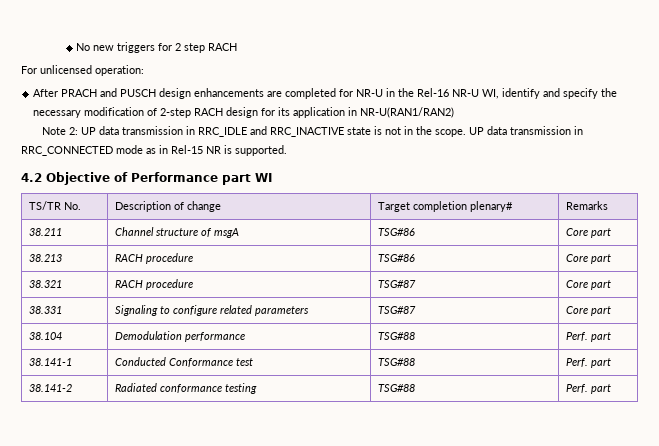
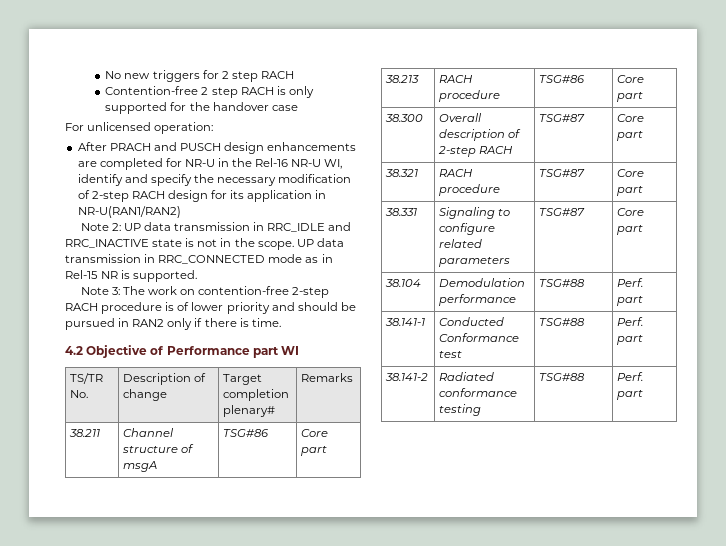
+ Contention-free 2 step RACH is only supported for the handover case
+ Note 3: The work on contention-free 2-step RACH procedure is of lower priority and should be pursued in RAN2 only if there is time.
+ 38.300 | Overall description of 2-step RACH | TSG#87 | Core part

